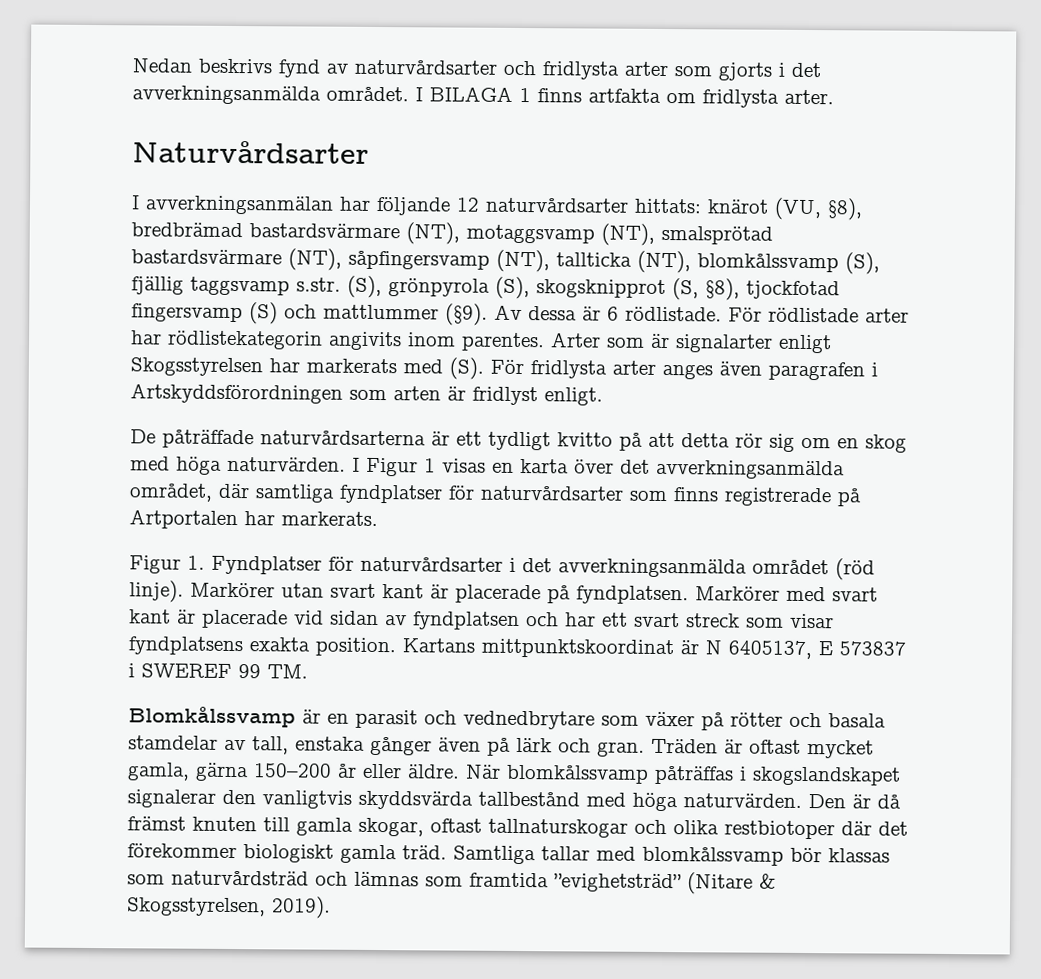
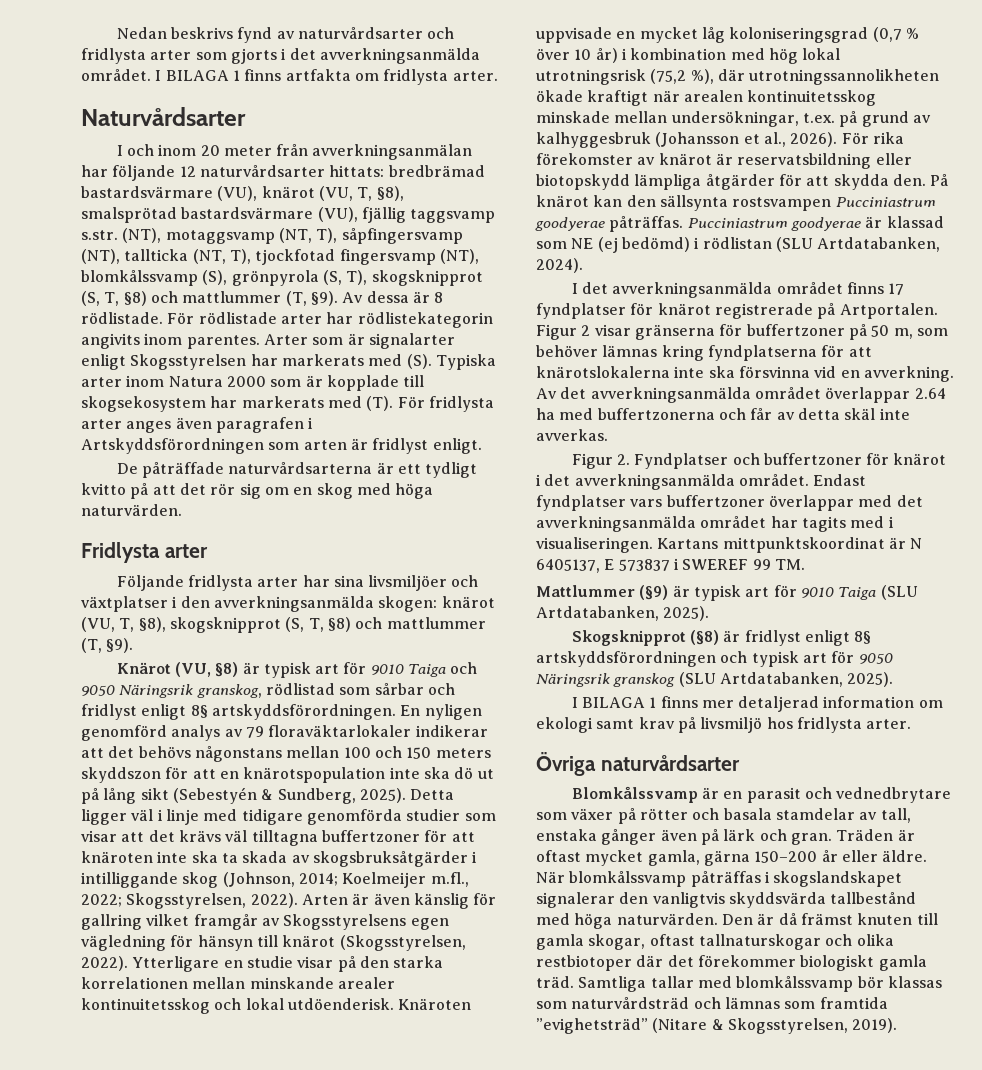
- I avverkningsanmälan har följande 12 naturvårdsarter hittats: knärot (VU, §8), bredbrämad bastardsvärmare (NT), motaggsvamp (NT), smalsprötad bastardsvärmare (NT), såpfingersvamp (NT), tallticka (NT), blomkålssvamp (S), fjällig taggsvamp s.str. (S), grönpyrola (S), skogsknipprot (S, §8), tjockfotad fingersvamp (S) och mattlummer (§9).
+ I och inom 20 meter från avverkningsanmälan har följande 12 naturvårdsarter hittats: bredbrämad bastardsvärmare (VU), knärot (VU, T, §8), smalsprötad bastardsvärmare (VU), fjällig taggsvamp s.str. (NT), motaggsvamp (NT, T), såpfingersvamp (NT), tallticka (NT, T), tjockfotad fingersvamp (NT), blomkålssvamp (S), grönpyrola (S, T), skogsknipprot (S, T, §8) och mattlummer (T, §9).
- Av dessa är 6 rödlistade.
+ Av dessa är 8 rödlistade.
- Arter som är signalarter enligt Skogsstyrelsen har markerats med (S). För fridlysta arter anges även paragrafen i Artskyddsförordningen som arten är fridlyst enligt.
+ Arter som är signalarter enligt Skogsstyrelsen har markerats med (S). Typiska arter inom Natura 2000 som är kopplade till skogsekosystem har markerats med (T). För fridlysta arter anges även paragrafen i Artskyddsförordningen som arten är fridlyst enligt.
- De påträffade naturvårdsarterna är ett tydligt kvitto på att detta rör sig om en skog med höga naturvärden. I Figur 1 visas en karta över det avverkningsanmälda området, där samtliga fyndplatser för naturvårdsarter som finns registrerade på Artportalen har markerats.
- Figur 1. Fyndplatser för naturvårdsarter i det avverkningsanmälda området (röd linje). Markörer utan svart kant är placerade på fyndplatsen. Markörer med svart kant är placerade vid sidan av fyndplatsen och har ett svart streck som visar fyndplatsens exakta position.
+ De påträffade naturvårdsarterna är ett tydligt kvitto på att det rör sig om en skog med höga naturvärden.
+ Fridlysta arter
+ Följande fridlysta arter har sina livsmiljöer och växtplatser i den avverkningsanmälda skogen: knärot (VU, T, §8), skogsknipprot (S, T, §8) och mattlummer (T, §9).
+ Knärot (VU, §8) är typisk art för 9010 Taiga och 9050 Näringsrik granskog, rödlistad som sårbar och fridlyst enligt 8§ artskyddsförordningen. En nyligen genomförd analys av 79 floraväktarlokaler indikerar att det behövs någonstans mellan 100 och 150 meters skyddszon för att en knärotspopulation inte ska dö ut på lång sikt (Sebestyén & Sundberg, 2025). Detta ligger väl i linje med tidigare genomförda studier som visar att det krävs väl tilltagna buffertzoner för att knäroten inte ska ta skada av skogsbruksåtgärder i intilliggande skog (Johnson, 2014; Koelmeijer m.fl., 2022; Skogsstyrelsen, 2022). Arten är även känslig för gallring vilket framgår av Skogsstyrelsens egen vägledning för hänsyn till knärot (Skogsstyrelsen, 2022). Ytterligare en studie visar på den starka korrelationen mellan minskande arealer kontinuitetsskog och lokal utdöenderisk. Knäroten uppvisade en mycket låg koloniseringsgrad (0,7 % över 10 år) i kombination med hög lokal utrotningsrisk (75,2 %), där utrotningssannolikheten ökade kraftigt när arealen kontinuitetsskog minskade mellan undersökningar, t.ex. på grund av kalhyggesbruk (Johansson et al., 2026). För rika förekomster av knärot är reservatsbildning eller biotopskydd lämpliga åtgärder för att skydda den. På knärot kan den sällsynta rostsvampen Pucciniastrum goodyerae påträffas. Pucciniastrum goodyerae är klassad som NE (ej bedömd) i rödlistan (SLU Artdatabanken, 2024).
+ I det avverkningsanmälda området finns 17 fyndplatser för knärot registrerade på Artportalen. Figur 2 visar gränserna för buffertzoner på 50 m, som behöver lämnas kring fyndplatserna för att knärotslokalerna inte ska försvinna vid en avverkning. Av det avverkningsanmälda området överlappar 2.64 ha med buffertzonerna och får av detta skäl inte avverkas.
+ Figur 2. Fyndplatser och buffertzoner för knärot i det avverkningsanmälda området. Endast fyndplatser vars buffertzoner överlappar med det avverkningsanmälda området har tagits med i visualiseringen.
+ Mattlummer (§9) är typisk art för 9010 Taiga (SLU Artdatabanken, 2025).
+ Skogsknipprot (§8) är fridlyst enligt 8§ artskyddsförordningen och typisk art för 9050 Näringsrik granskog (SLU Artdatabanken, 2025).
+ I BILAGA 1 finns mer detaljerad information om ekologi samt krav på livsmiljö hos fridlysta arter.
+ Övriga naturvårdsarter

